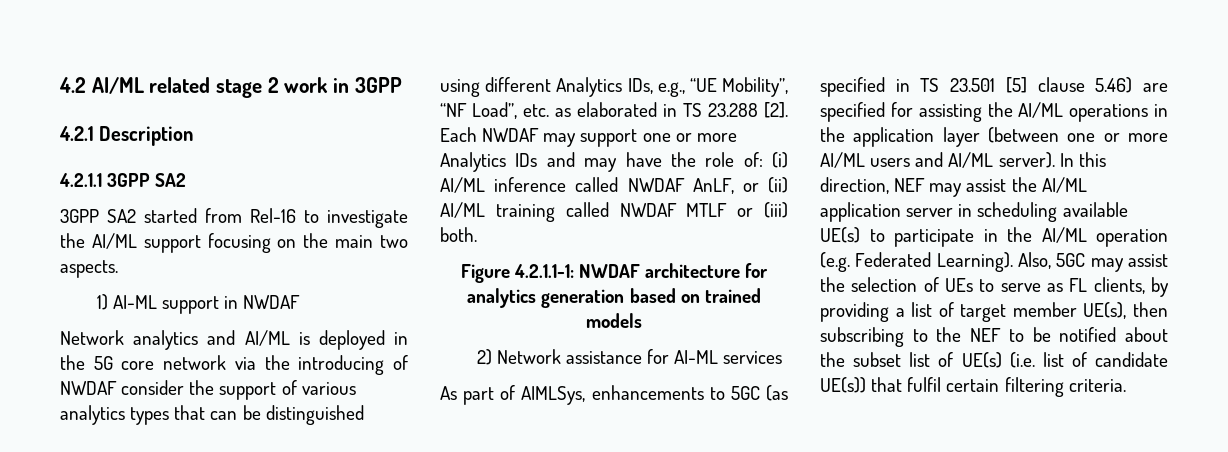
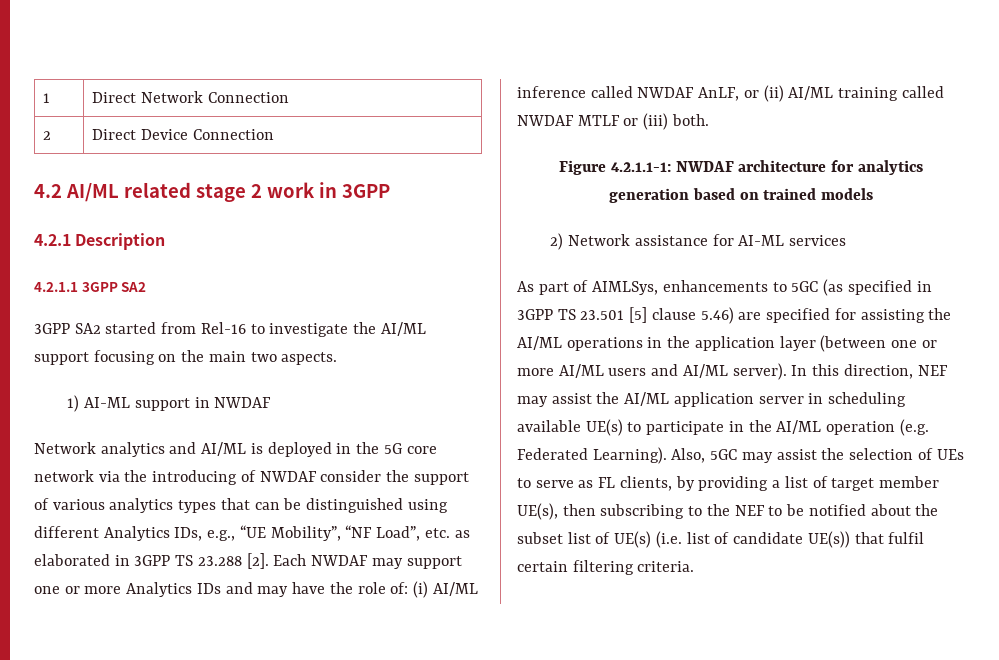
+ 1 | Direct Network Connection
+ 2 | Direct Device Connection
- Network analytics and AI/ML is deployed in the 5G core network via the introducing of NWDAF consider the support of various analytics types that can be distinguished using different Analytics IDs, e.g., “UE Mobility”, “NF Load”, etc. as elaborated in TS 23.288 [2].
+ Network analytics and AI/ML is deployed in the 5G core network via the introducing of NWDAF consider the support of various analytics types that can be distinguished using different Analytics IDs, e.g., “UE Mobility”, “NF Load”, etc. as elaborated in 3GPP TS 23.288 [2].
- As part of AIMLSys, enhancements to 5GC (as specified in TS 23.501 [5] clause 5.46) are specified for assisting the AI/ML operations in the application layer (between one or more AI/ML users and AI/ML server).
+ As part of AIMLSys, enhancements to 5GC (as specified in 3GPP TS 23.501 [5] clause 5.46) are specified for assisting the AI/ML operations in the application layer (between one or more AI/ML users and AI/ML server).

